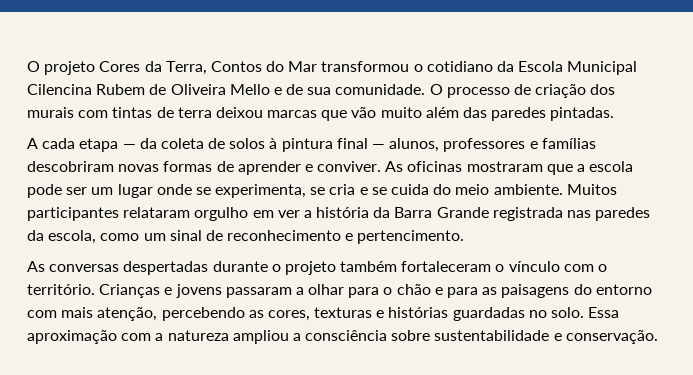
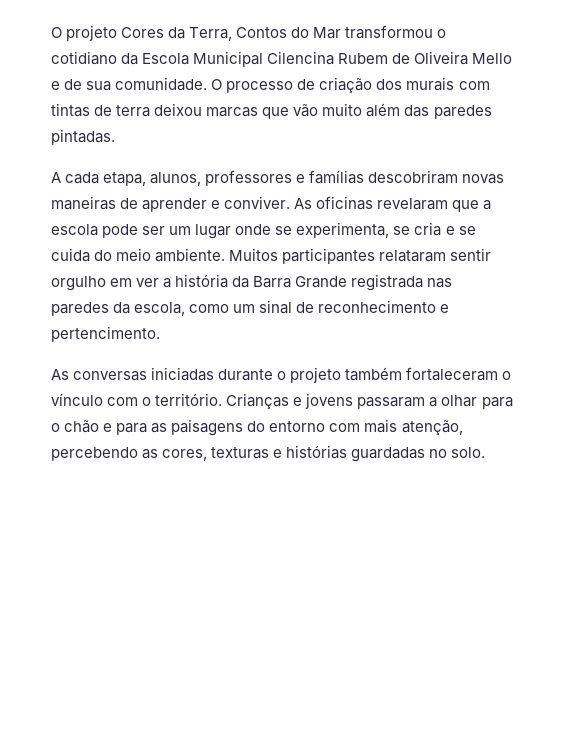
- A cada etapa — da coleta de solos à pintura final — alunos, professores e famílias descobriram novas formas de aprender e conviver.
+ A cada etapa, alunos, professores e famílias descobriram novas maneiras de aprender e conviver.
- As oficinas mostraram que a escola pode ser um lugar onde se experimenta, se cria e se cuida do meio ambiente.
+ As oficinas revelaram que a escola pode ser um lugar onde se experimenta, se cria e se cuida do meio ambiente.
- Muitos participantes relataram orgulho em ver a história da Barra Grande registrada nas paredes da escola, como um sinal de reconhecimento e pertencimento.
+ Muitos participantes relataram sentir orgulho em ver a história da Barra Grande registrada nas paredes da escola, como um sinal de reconhecimento e pertencimento.
- As conversas despertadas durante o projeto também fortaleceram o vínculo com o território.
+ As conversas iniciadas durante o projeto também fortaleceram o vínculo com o território.
- Essa aproximação com a natureza ampliou a consciência sobre sustentabilidade e conservação.

